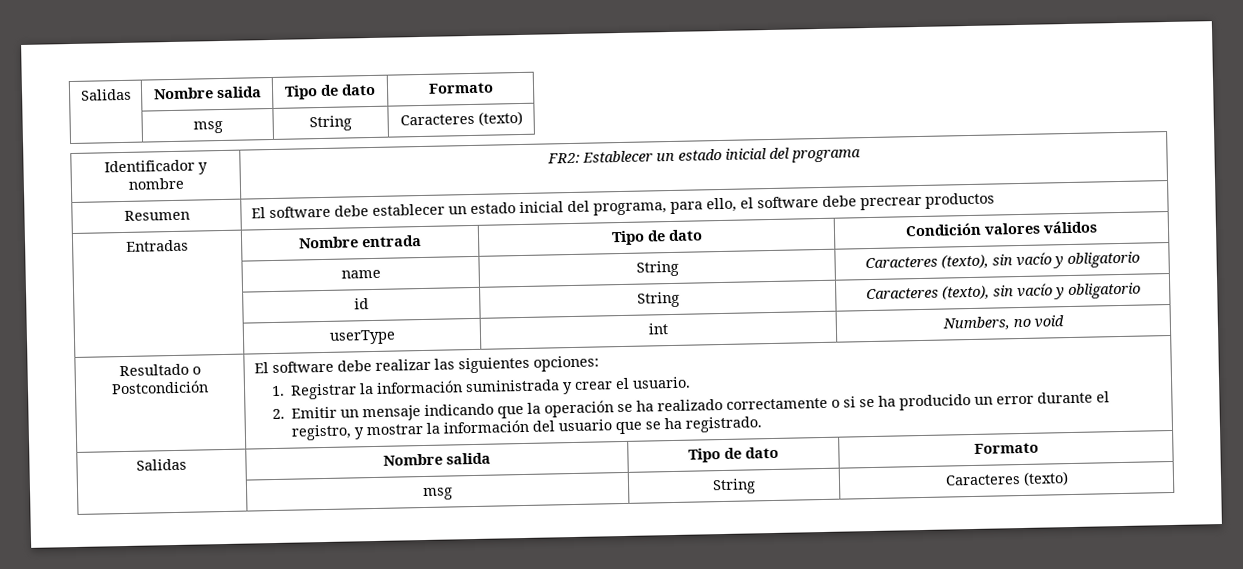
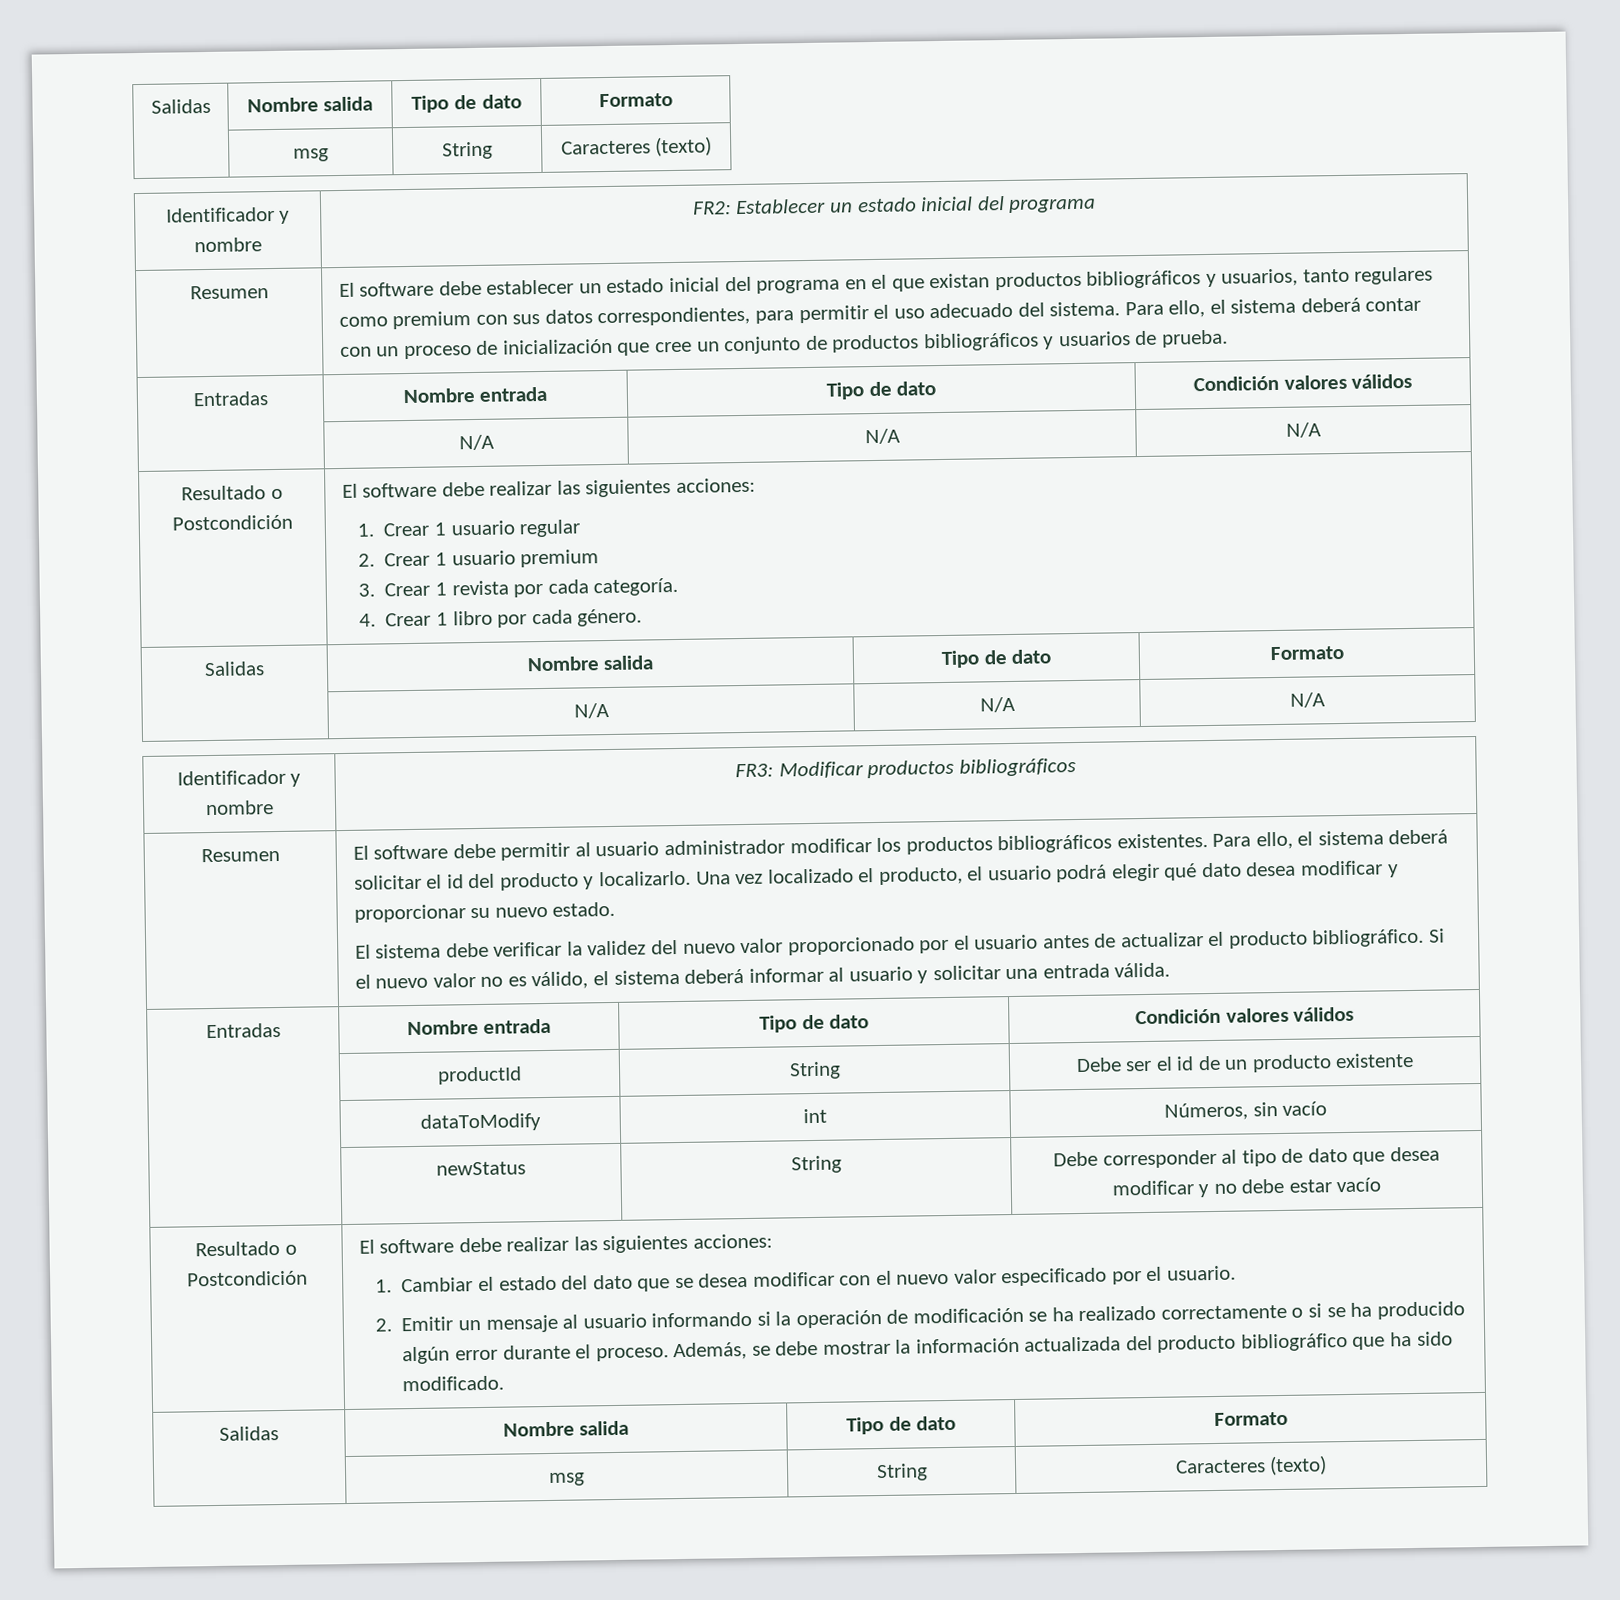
- El software debe establecer un estado inicial del programa, para ello, el software debe precrear productos
+ El software debe establecer un estado inicial del programa en el que existan productos bibliográficos y usuarios, tanto regulares como premium con sus datos correspondientes, para permitir el uso adecuado del sistema. Para ello, el sistema deberá contar con un proceso de inicialización que cree un conjunto de productos bibliográficos y usuarios de prueba.
  Entradas | Nombre entrada | Tipo de dato | Condición valores válidos
- | name | String | Caracteres (texto), sin vacío y obligatorio
- | id | String | Caracteres (texto), sin vacío y obligatorio
- | userType | int | Numbers, no void
- Resultado o Postcondición | El software debe realizar las siguientes opciones:
- 1. Registrar la información suministrada y crear el usuario.
+ | N/A | N/A | N/A
+ Resultado o Postcondición | El software debe realizar las siguientes acciones:
+ 1. Crear 1 usuario regular
+ 2. Crear 1 usuario premium
+ 3. Crear 1 revista por cada categoría.
+ 4. Crear 1 libro por cada género.
+ Salidas | Nombre salida | Tipo de dato | Formato
+ | N/A | N/A | N/A
+ Identificador y nombre | FR3: Modificar productos bibliográficos
+ Resumen | El software debe permitir al usuario administrador modificar los productos bibliográficos existentes. Para ello, el sistema deberá solicitar el id del producto y localizarlo. Una vez localizado el producto, el usuario podrá elegir qué dato desea modificar y proporcionar su nuevo estado.
+ El sistema debe verificar la validez del nuevo valor proporcionado por el usuario antes de actualizar el producto bibliográfico. Si el nuevo valor no es válido, el sistema deberá informar al usuario y solicitar una entrada válida.
+ Entradas | Nombre entrada | Tipo de dato | Condición valores válidos
+ | productId | String | Debe ser el id de un producto existente
+ | dataToModify | int | Números, sin vacío
+ | newStatus | String | Debe corresponder al tipo de dato que desea modificar y no debe estar vacío
+ Resultado o Postcondición | El software debe realizar las siguientes acciones:
+ 1. Cambiar el estado del dato que se desea modificar con el nuevo valor especificado por el usuario.
- 2. Emitir un mensaje indicando que la operación se ha realizado correctamente o si se ha producido un error durante el registro, y mostrar la información del usuario que se ha registrado.
+ 2. Emitir un mensaje al usuario informando si la operación de modificación se ha realizado correctamente o si se ha producido algún error durante el proceso. Además, se debe mostrar la información actualizada del producto bibliográfico que ha sido modificado.

